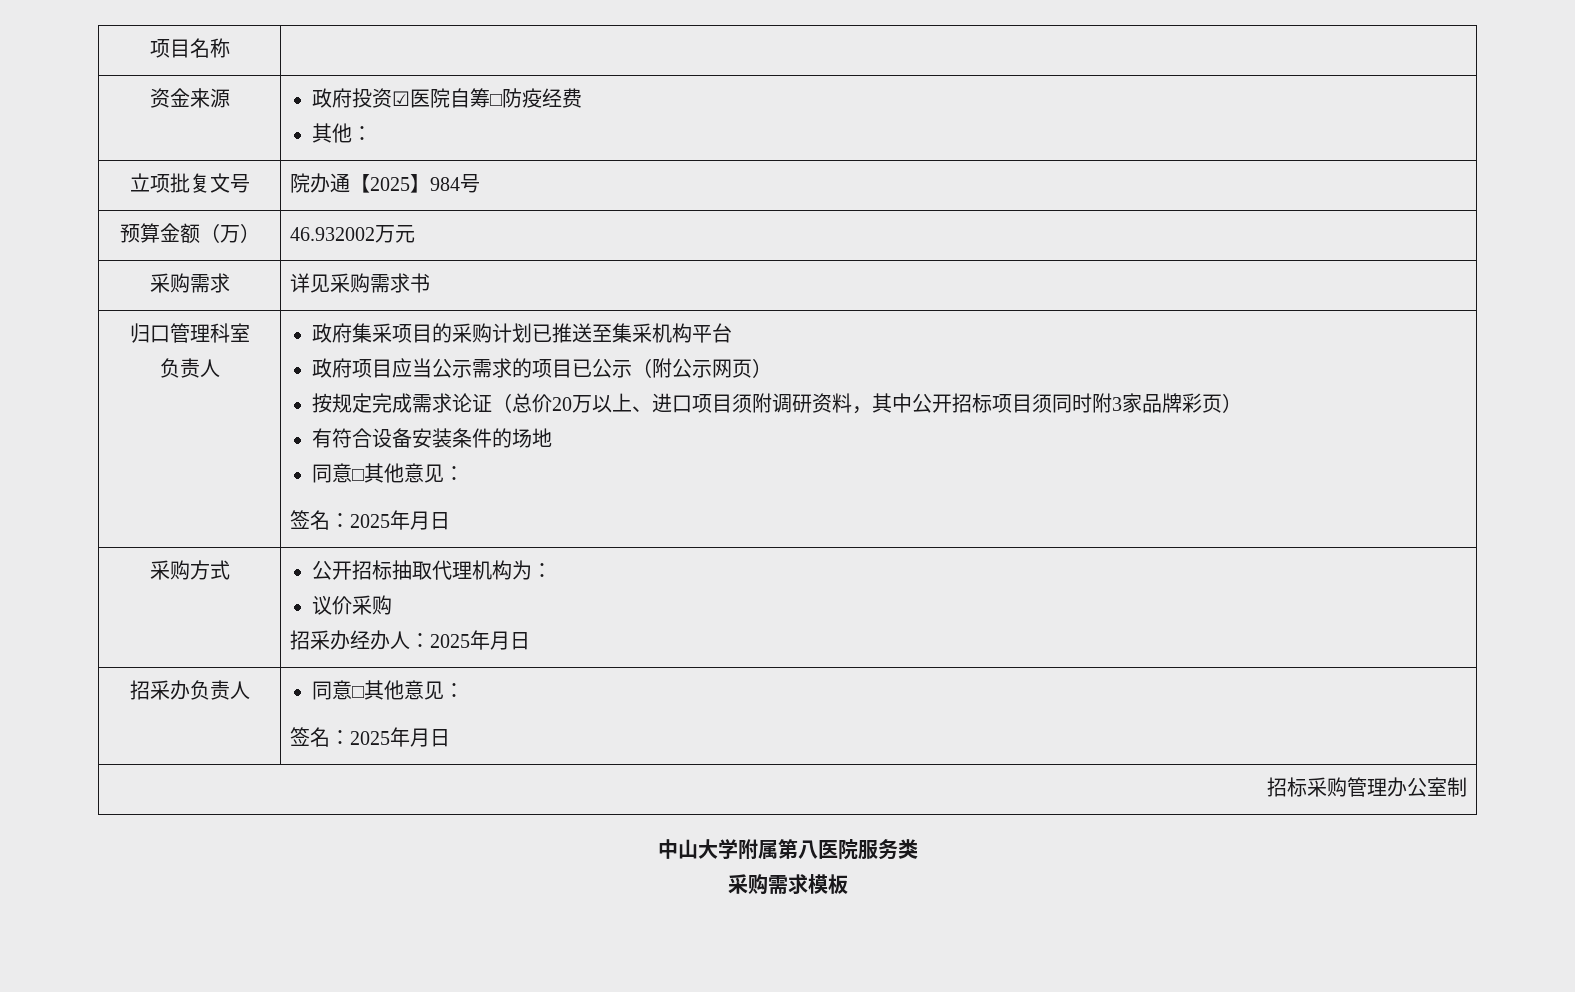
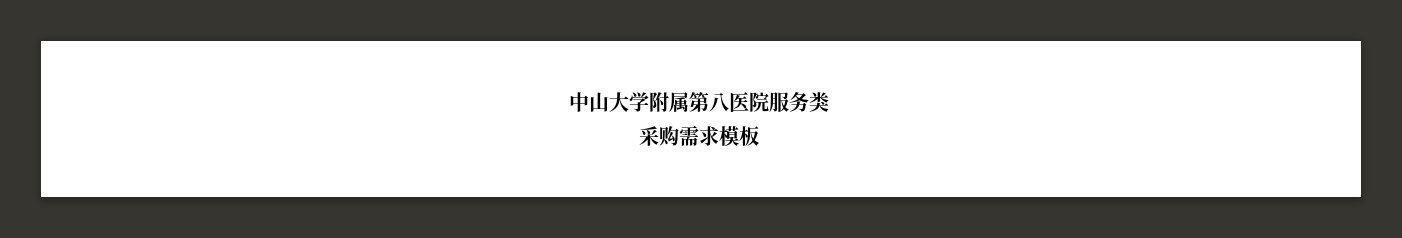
- 项目名称 |
- 资金来源 | 政府投资☑医院自筹□防疫经费
- 其他：
- 立项批复文号 | 院办通【2025】984号
- 预算金额（万） | 46.932002万元
- 采购需求 | 详见采购需求书
- 归口管理科室
- 负责人 | 政府集采项目的采购计划已推送至集采机构平台
- 政府项目应当公示需求的项目已公示（附公示网页）
- 按规定完成需求论证（总价20万以上、进口项目须附调研资料，其中公开招标项目须同时附3家品牌彩页）
- 有符合设备安装条件的场地
- 同意□其他意见：
- 签名：2025年月日
- 采购方式 | 公开招标抽取代理机构为：
- 议价采购
- 招采办经办人：2025年月日
- 招采办负责人 | 同意□其他意见：
- 签名：2025年月日
- 招标采购管理办公室制

